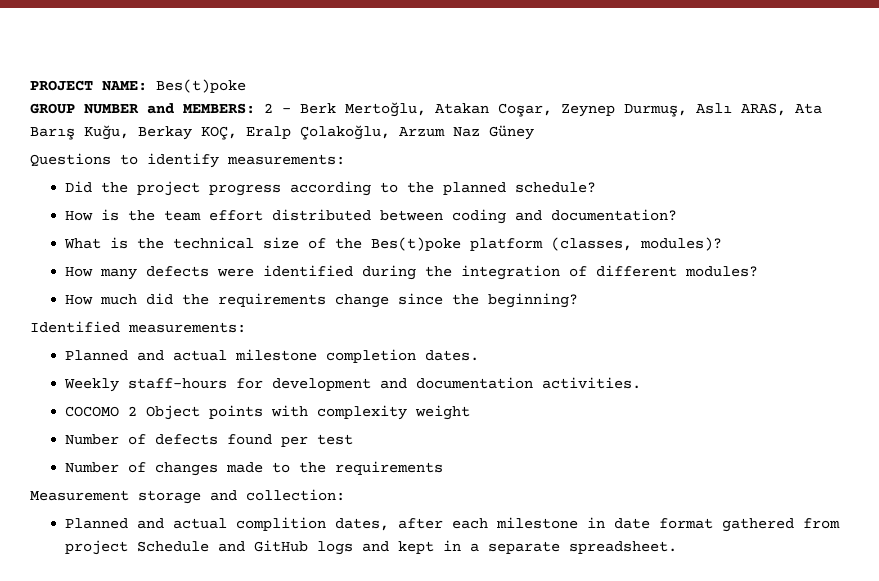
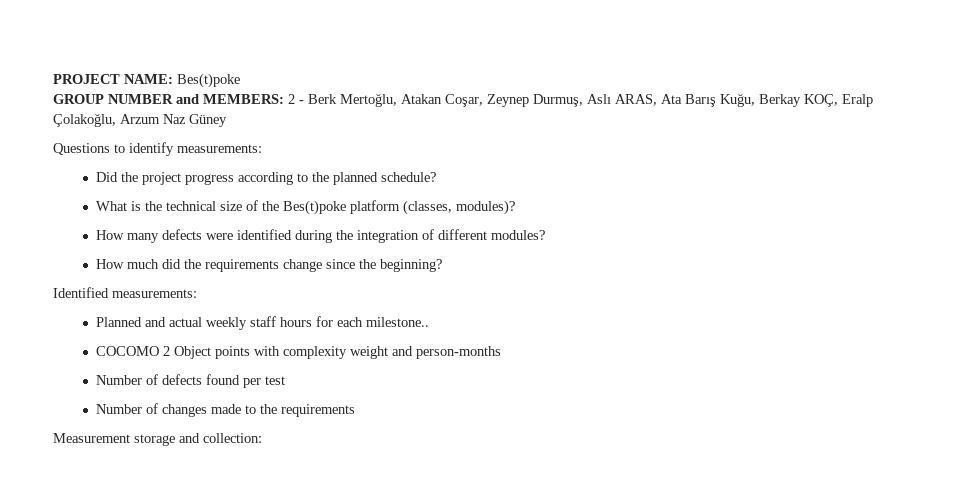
- How is the team effort distributed between coding and documentation?
- Planned and actual milestone completion dates.
- Weekly staff-hours for development and documentation activities.
+ Planned and actual weekly staff hours for each milestone..
- COCOMO 2 Object points with complexity weight
+ COCOMO 2 Object points with complexity weight and person-months
- Planned and actual complition dates, after each milestone in date format gathered from project Schedule and GitHub logs and kept in a separate spreadsheet.

